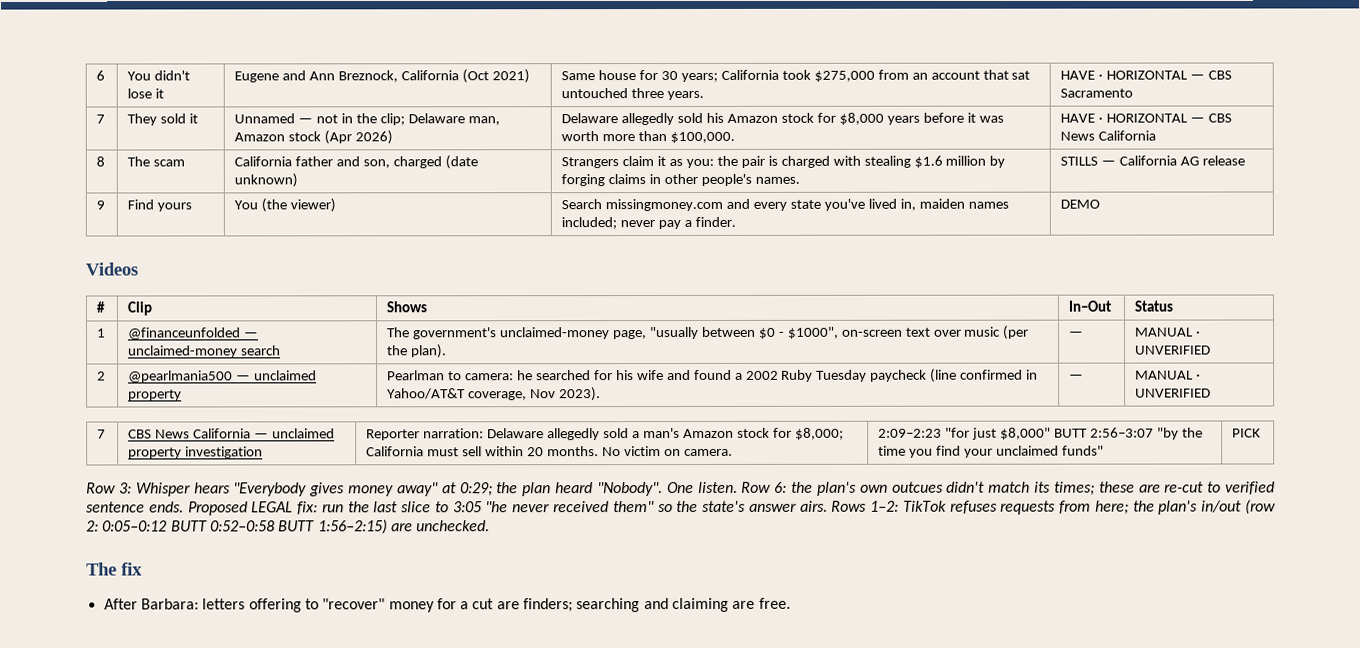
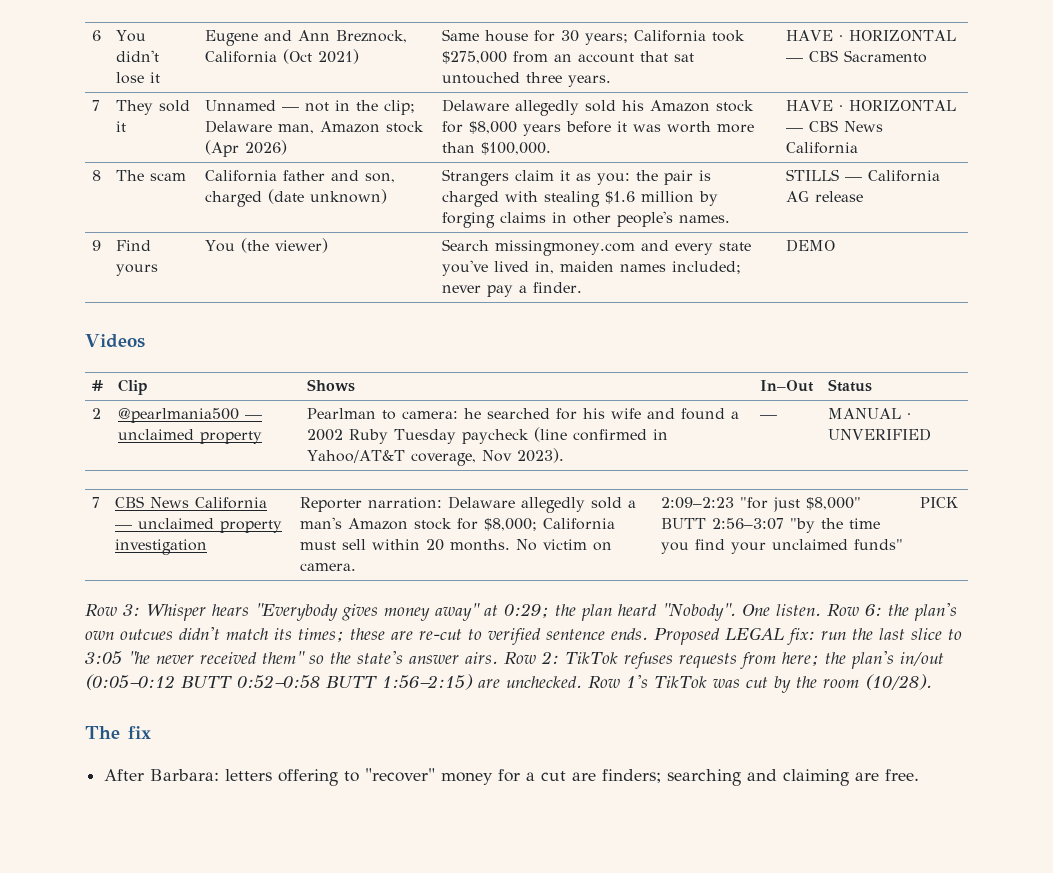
- 1 | @financeunfolded — unclaimed-money search | The government's unclaimed-money page, "usually between $0 - $1000", on-screen text over music (per the plan). | — | MANUAL · UNVERIFIED
- Rows 1–2: TikTok refuses requests from here; the plan's in/out (row 2: 0:05–0:12 BUTT 0:52–0:58 BUTT 1:56–2:15) are unchecked.
+ Row 2: TikTok refuses requests from here; the plan's in/out (0:05–0:12 BUTT 0:52–0:58 BUTT 1:56–2:15) are unchecked. Row 1's TikTok was cut by the room (10/28).

